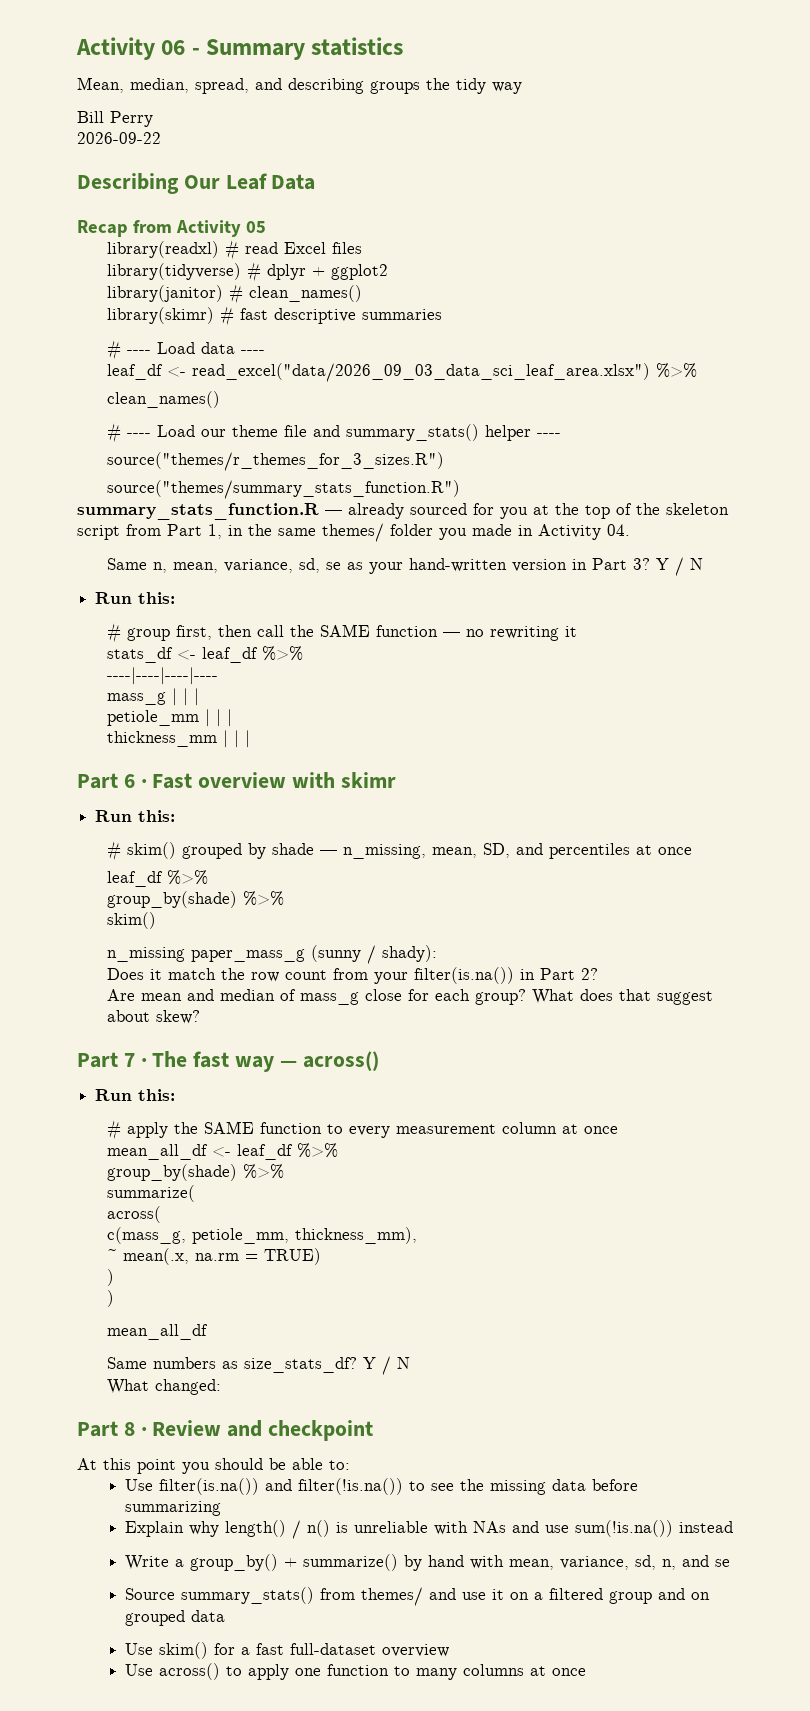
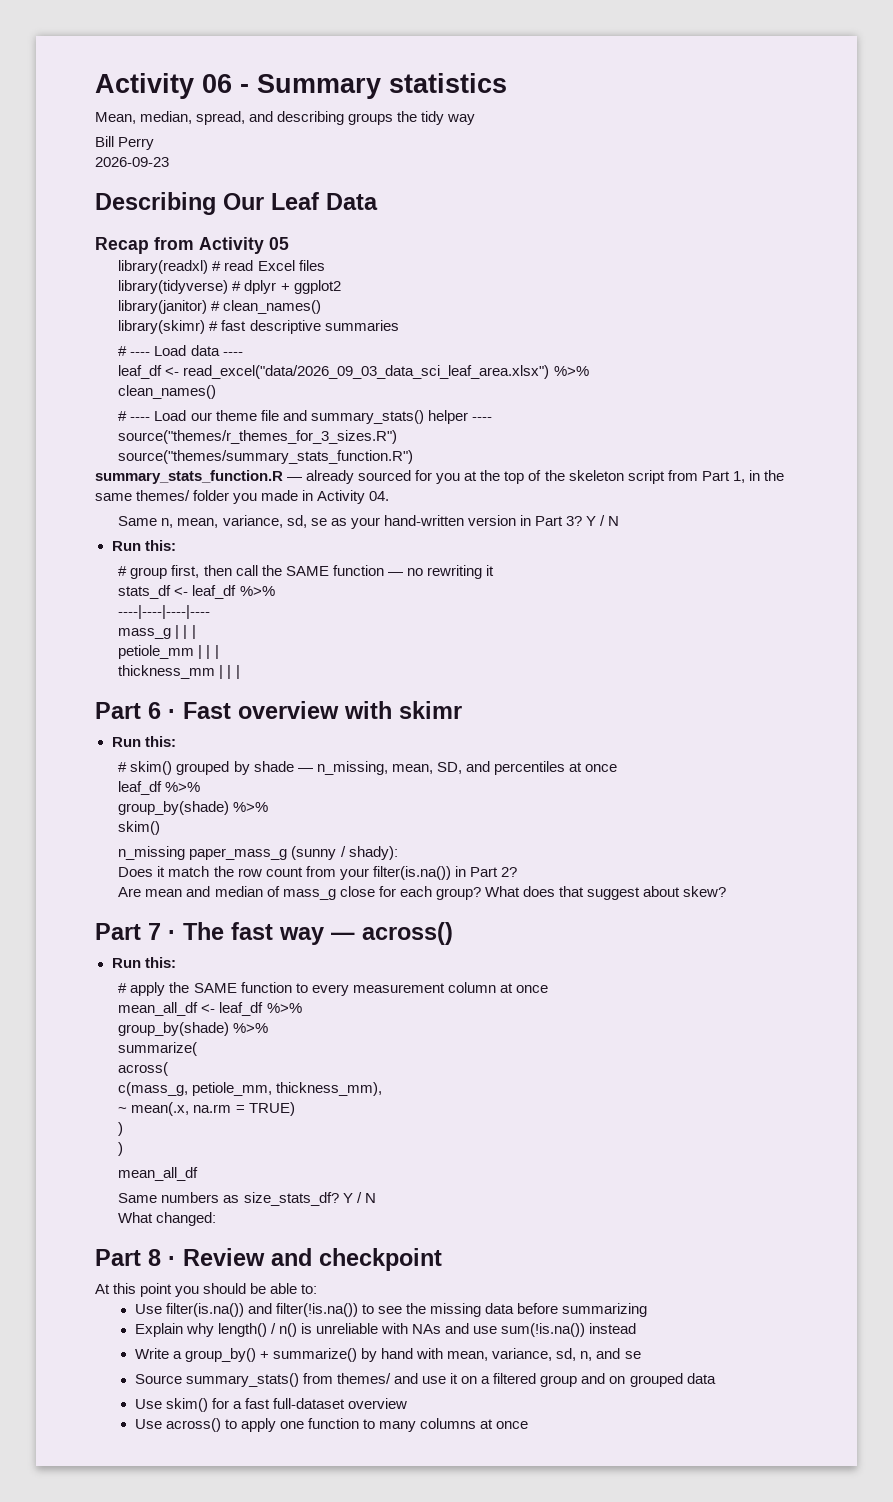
- 2026-09-22
+ 2026-09-23

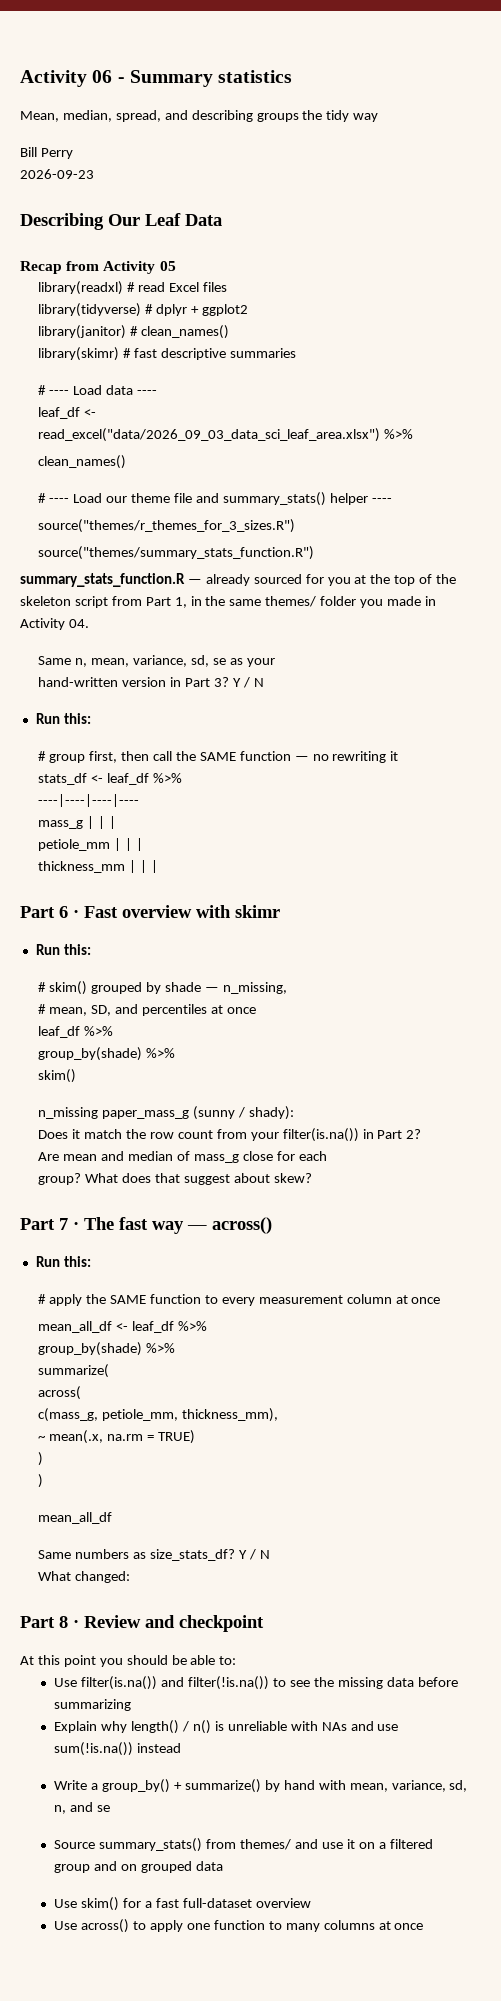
- leaf_df <- read_excel("data/2026_09_03_data_sci_leaf_area.xlsx") %>%
+ leaf_df <-
+ read_excel("data/2026_09_03_data_sci_leaf_area.xlsx") %>%
- Same n, mean, variance, sd, se as your hand-written version in Part 3?
+ Same n, mean, variance, sd, se as your
+ hand-written version in Part 3?
- # skim() grouped by shade — n_missing, mean, SD, and percentiles at once
+ # skim() grouped by shade — n_missing,
+ # mean, SD, and percentiles at once
- Are mean and median of mass_g close for each group?
+ Are mean and median of mass_g close for each
+ group?

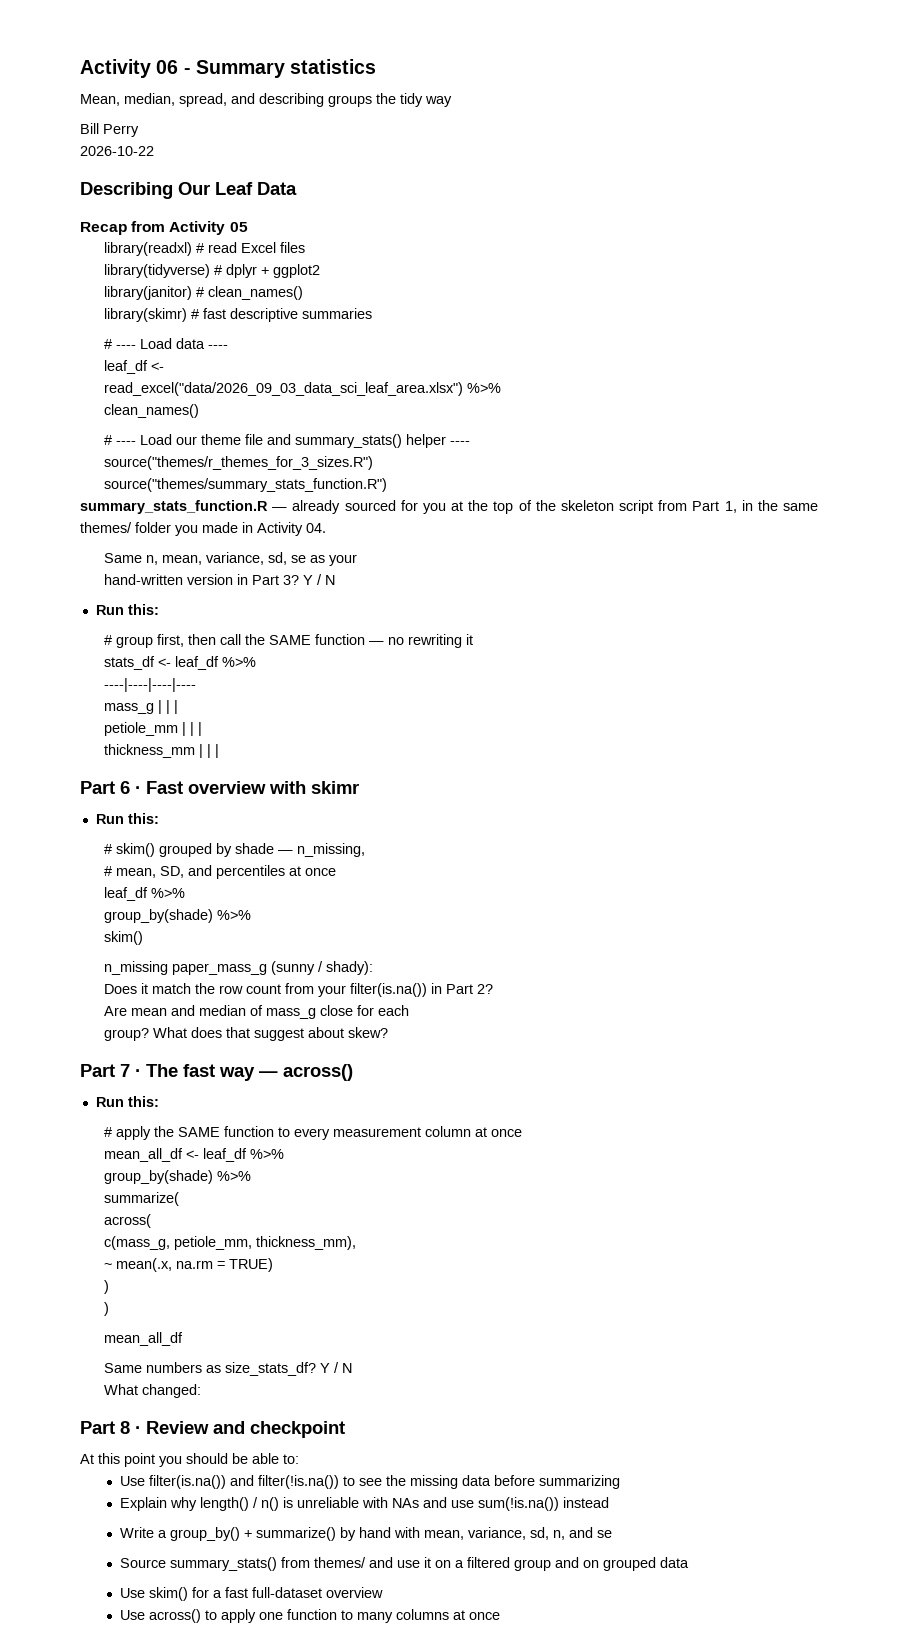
- 2026-09-23
+ 2026-10-22

